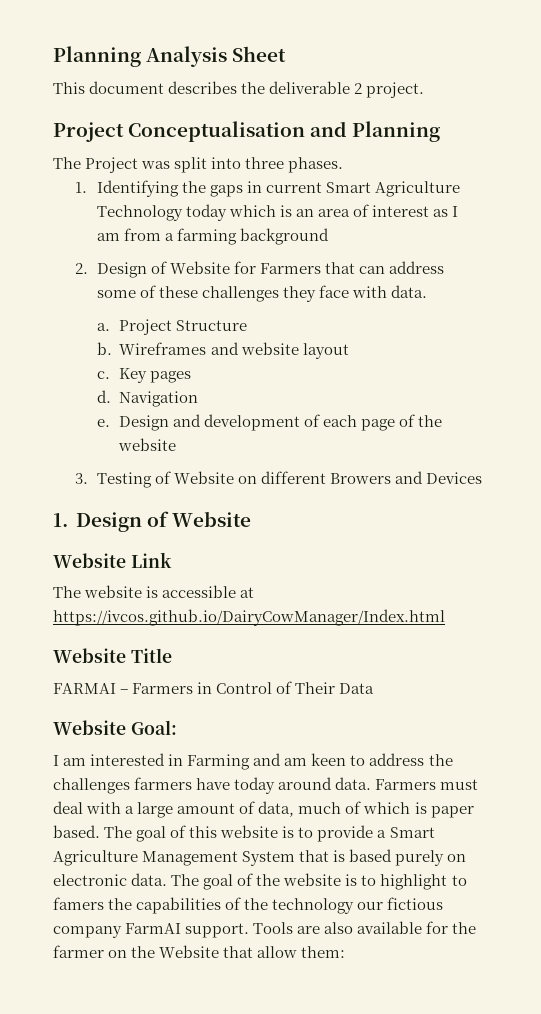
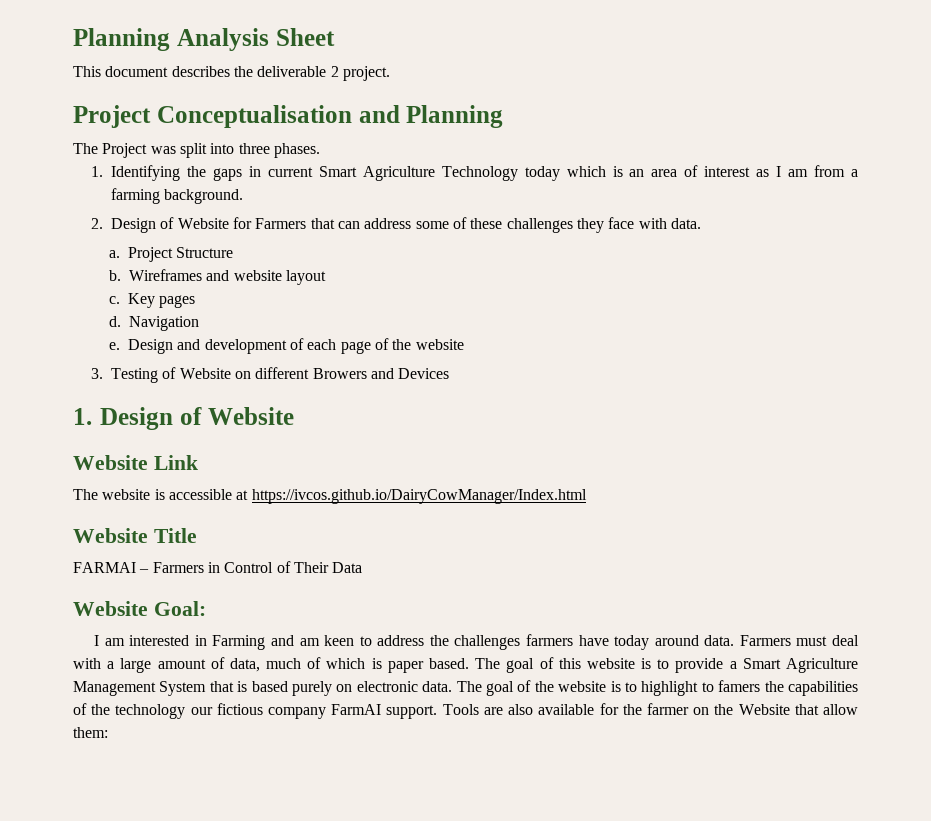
- 1. Identifying the gaps in current Smart Agriculture Technology today which is an area of interest as I am from a farming background
+ 1. Identifying the gaps in current Smart Agriculture Technology today which is an area of interest as I am from a farming background.

